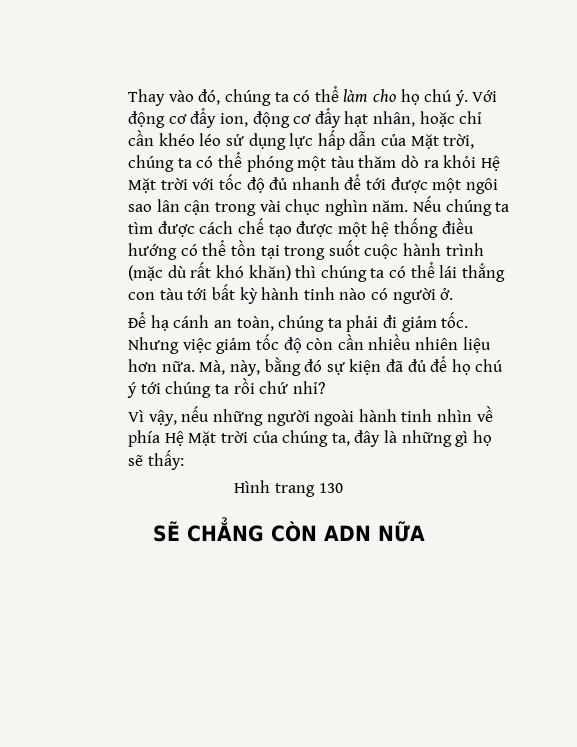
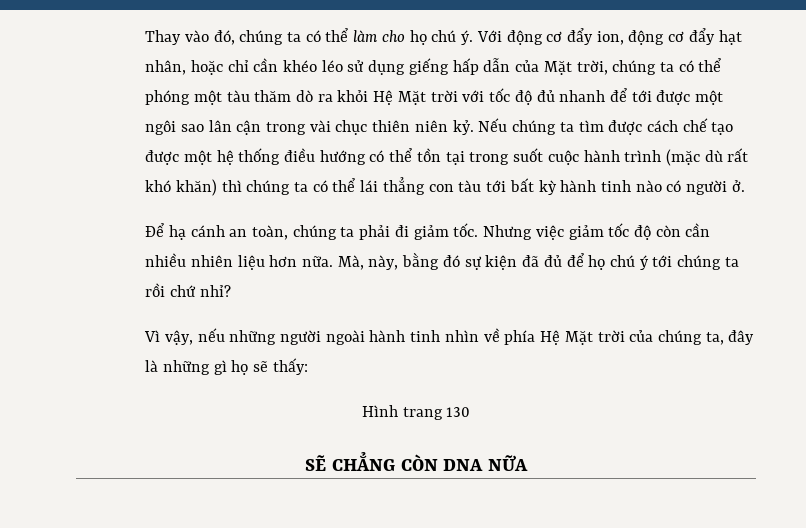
- Với động cơ đẩy ion, động cơ đẩy hạt nhân, hoặc chỉ cần khéo léo sử dụng lực hấp dẫn của Mặt trời, chúng ta có thể phóng một tàu thăm dò ra khỏi Hệ Mặt trời với tốc độ đủ nhanh để tới được một ngôi sao lân cận trong vài chục nghìn năm.
+ Với động cơ đẩy ion, động cơ đẩy hạt nhân, hoặc chỉ cần khéo léo sử dụng giếng hấp dẫn của Mặt trời, chúng ta có thể phóng một tàu thăm dò ra khỏi Hệ Mặt trời với tốc độ đủ nhanh để tới được một ngôi sao lân cận trong vài chục thiên niên kỷ.
- SẼ CHẲNG CÒN ADN NỮA
+ SẼ CHẲNG CÒN DNA NỮA

